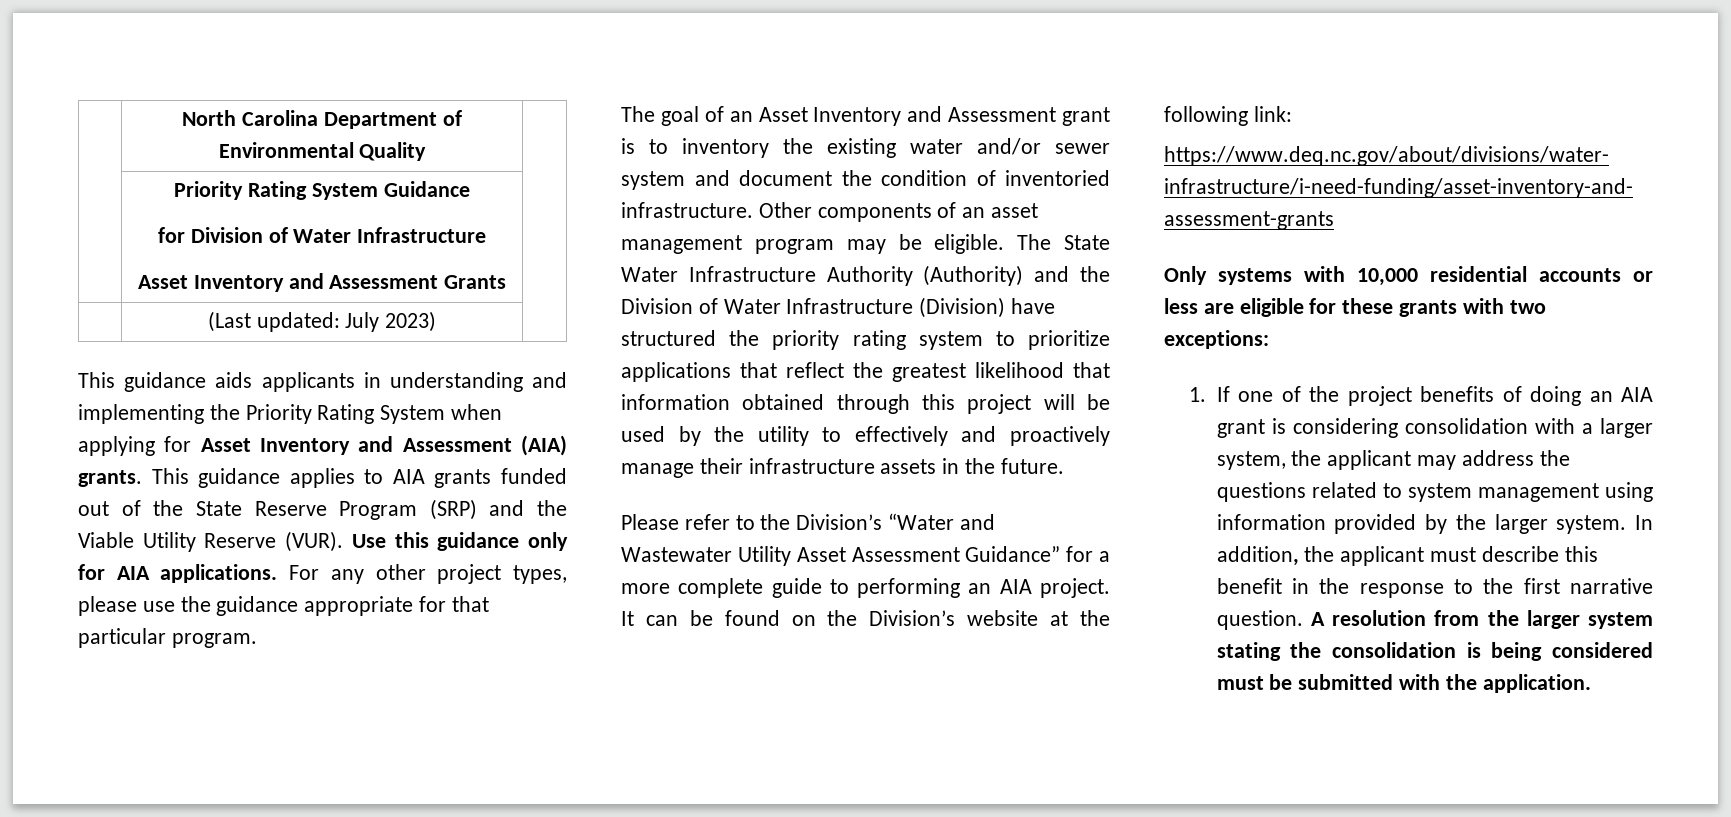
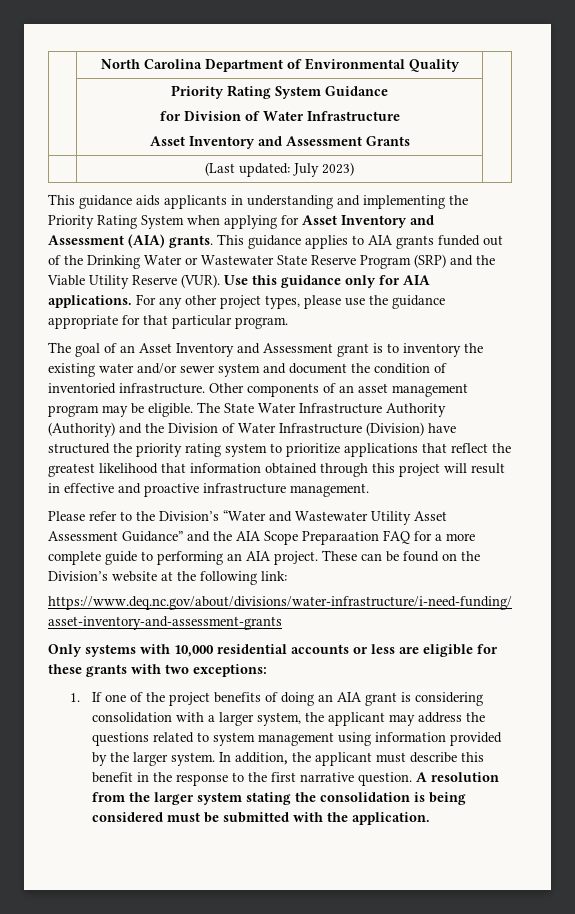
- This guidance applies to AIA grants funded out of the State Reserve Program (SRP) and the Viable Utility Reserve (VUR).
+ This guidance applies to AIA grants funded out of the Drinking Water or Wastewater State Reserve Program (SRP) and the Viable Utility Reserve (VUR).
- The State Water Infrastructure Authority (Authority) and the Division of Water Infrastructure (Division) have structured the priority rating system to prioritize applications that reflect the greatest likelihood that information obtained through this project will be used by the utility to effectively and proactively manage their infrastructure assets in the future.
+ The State Water Infrastructure Authority (Authority) and the Division of Water Infrastructure (Division) have structured the priority rating system to prioritize applications that reflect the greatest likelihood that information obtained through this project will result in effective and proactive infrastructure management.
- Please refer to the Division’s “Water and Wastewater Utility Asset Assessment Guidance” for a more complete guide to performing an AIA project.
+ Please refer to the Division’s “Water and Wastewater Utility Asset Assessment Guidance” and the AIA Scope Preparaation FAQ for a more complete guide to performing an AIA project.
- It can be found on the Division’s website at the following link:
+ These can be found on the Division’s website at the following link:

